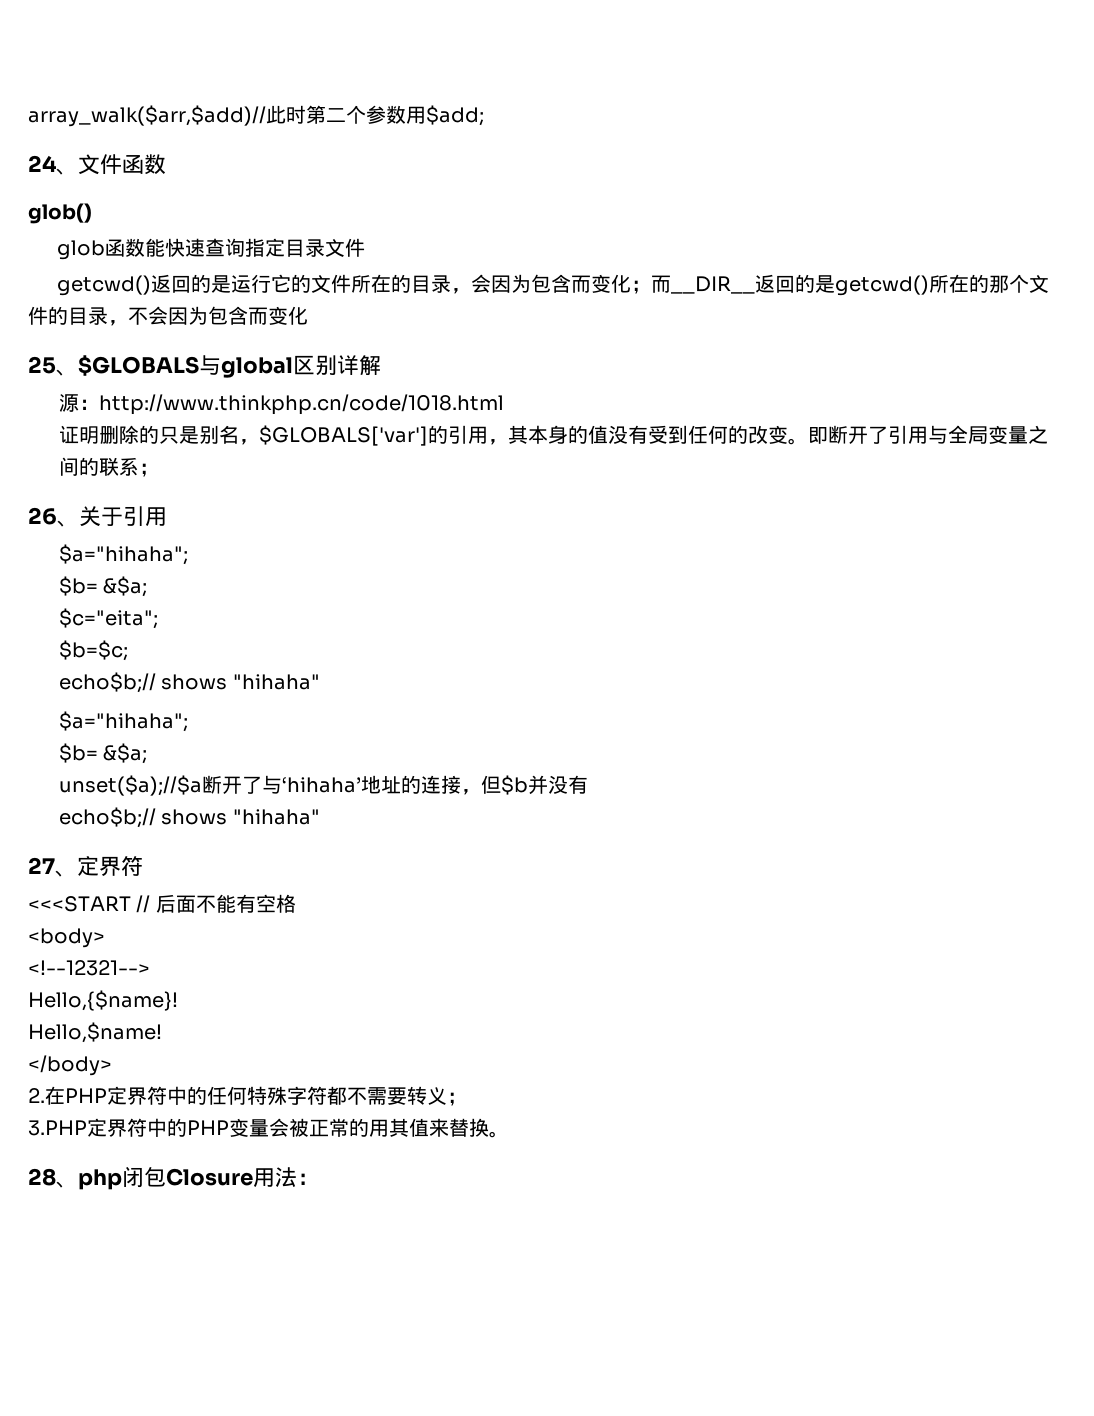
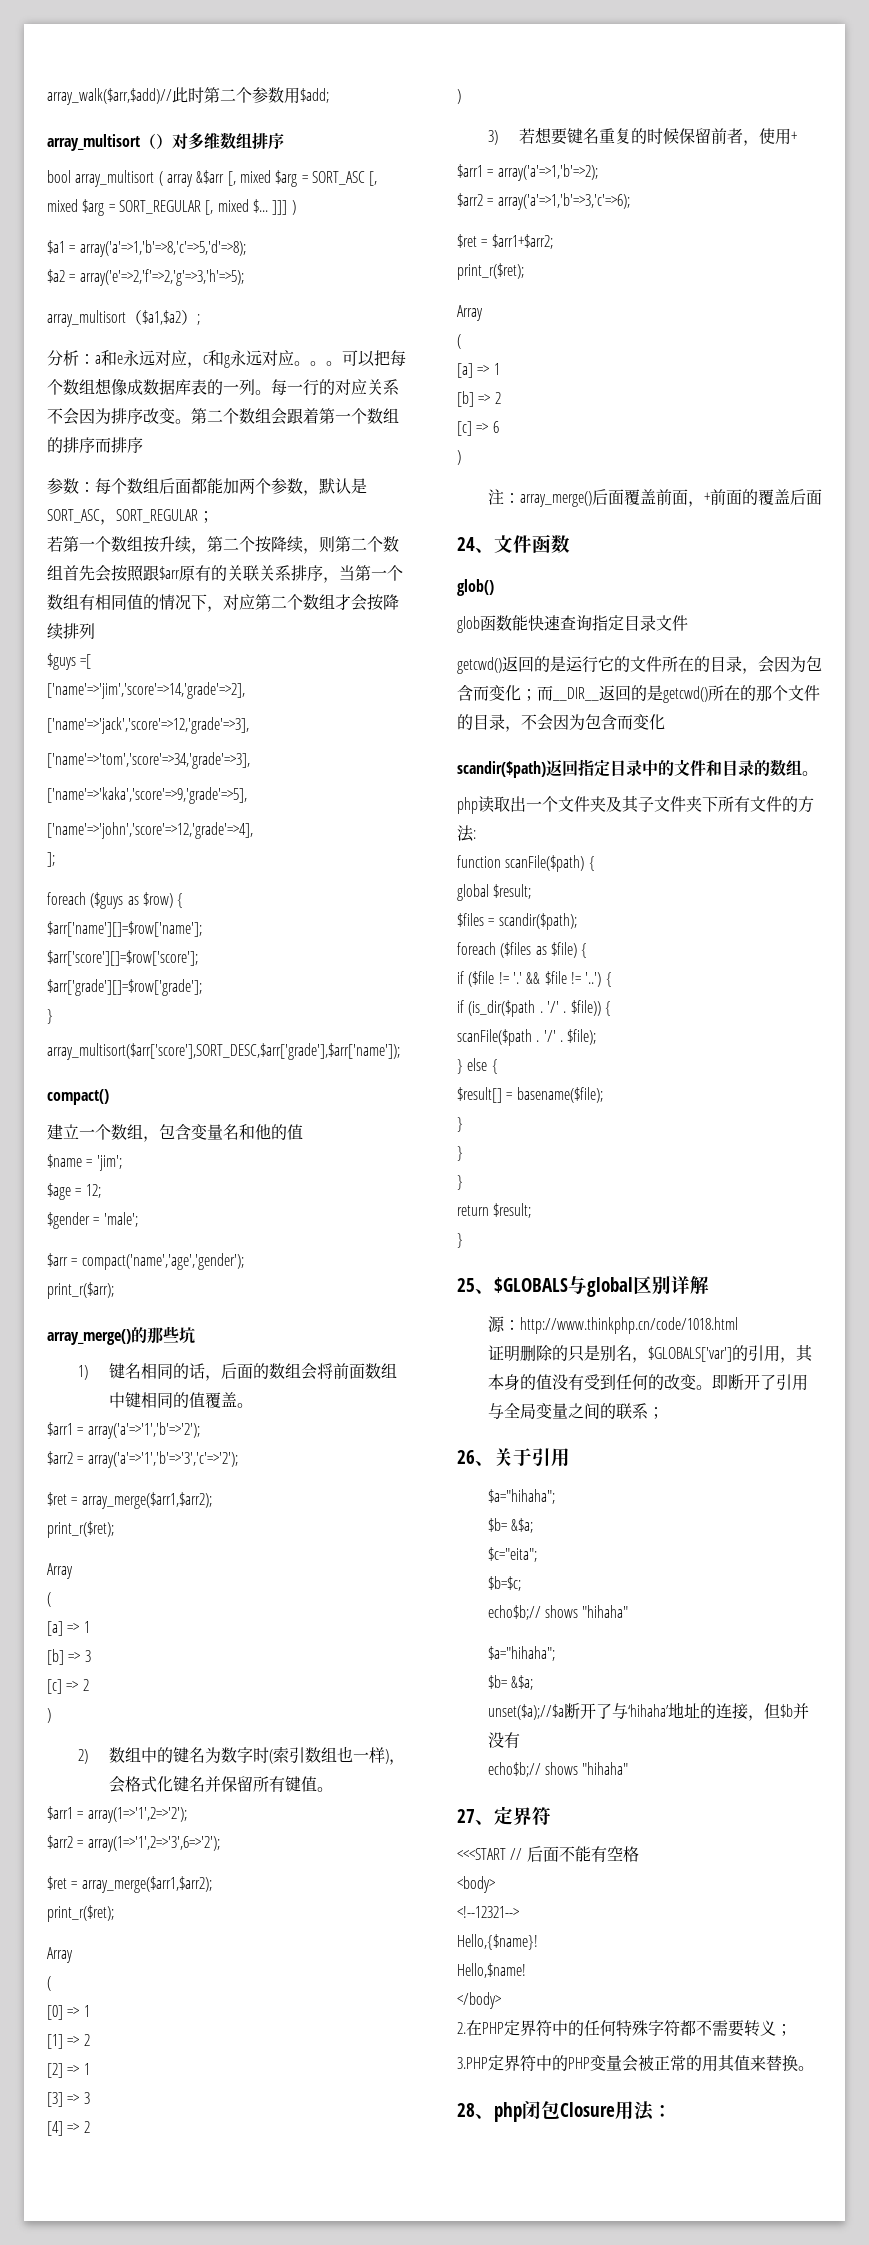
+ array_multisort（）对多维数组排序
+ bool array_multisort ( array &$arr [, mixed $arg = SORT_ASC [, mixed $arg = SORT_REGULAR [, mixed $... ]]] )
+ $a1 = array('a'=>1,'b'=>8,'c'=>5,'d'=>8);
+ $a2 = array('e'=>2,'f'=>2,'g'=>3,'h'=>5);
+ array_multisort（$a1,$a2）;
+ 分析：a和e永远对应，c和g永远对应。。。可以把每个数组想像成数据库表的一列。每一行的对应关系不会因为排序改变。第二个数组会跟着第一个数组的排序而排序
+ 参数：每个数组后面都能加两个参数，默认是SORT_ASC，SORT_REGULAR；
+ 若第一个数组按升续，第二个按降续，则第二个数组首先会按照跟$arr原有的关联关系排序，当第一个数组有相同值的情况下，对应第二个数组才会按降续排列
+ $guys =[
+ ['name'=>'jim','score'=>14,'grade'=>2],
+ ['name'=>'jack','score'=>12,'grade'=>3],
+ ['name'=>'tom','score'=>34,'grade'=>3],
+ ['name'=>'kaka','score'=>9,'grade'=>5],
+ ['name'=>'john','score'=>12,'grade'=>4],
+ ];
+ foreach ($guys as $row) {
+ $arr['name'][]=$row['name'];
+ $arr['score'][]=$row['score'];
+ $arr['grade'][]=$row['grade'];
+ }
+ array_multisort($arr['score'],SORT_DESC,$arr['grade'],$arr['name']);
+ compact()
+ 建立一个数组，包含变量名和他的值
+ $name = 'jim';
+ $age = 12;
+ $gender = 'male';
+ $arr = compact('name','age','gender');
+ print_r($arr);
+ array_merge()的那些坑
+ 1)键名相同的话，后面的数组会将前面数组中键相同的值覆盖。
+ $arr1 = array('a'=>'1','b'=>'2');
+ $arr2 = array('a'=>'1','b'=>'3','c'=>'2');
+ $ret = array_merge($arr1,$arr2);
+ print_r($ret);
+ Array
+ (
+ [a] => 1
+ [b] => 3
+ [c] => 2
+ )
+ 2)数组中的键名为数字时(索引数组也一样)，会格式化键名并保留所有键值。
+ $arr1 = array(1=>'1',2=>'2');
+ $arr2 = array(1=>'1',2=>'3',6=>'2');
+ $ret = array_merge($arr1,$arr2);
+ print_r($ret);
+ Array
+ (
+ [0] => 1
+ [1] => 2
+ [2] => 1
+ [3] => 3
+ [4] => 2
+ )
+ 3)若想要键名重复的时候保留前者，使用+
+ $arr1 = array('a'=>1,'b'=>2);
+ $arr2 = array('a'=>1,'b'=>3,'c'=>6);
+ $ret = $arr1+$arr2;
+ print_r($ret);
+ Array
+ (
+ [a] => 1
+ [b] => 2
+ [c] => 6
+ )
+ 注：array_merge()后面覆盖前面，+前面的覆盖后面
+ scandir($path)返回指定目录中的文件和目录的数组。
+ php读取出一个文件夹及其子文件夹下所有文件的方法:
+ function scanFile($path) {
+ global $result;
+ $files = scandir($path);
+ foreach ($files as $file) {
+ if ($file != '.' && $file != '..') {
+ if (is_dir($path . '/' . $file)) {
+ scanFile($path . '/' . $file);
+ } else {
+ $result[] = basename($file);
+ }
+ }
+ }
+ return $result;
+ }

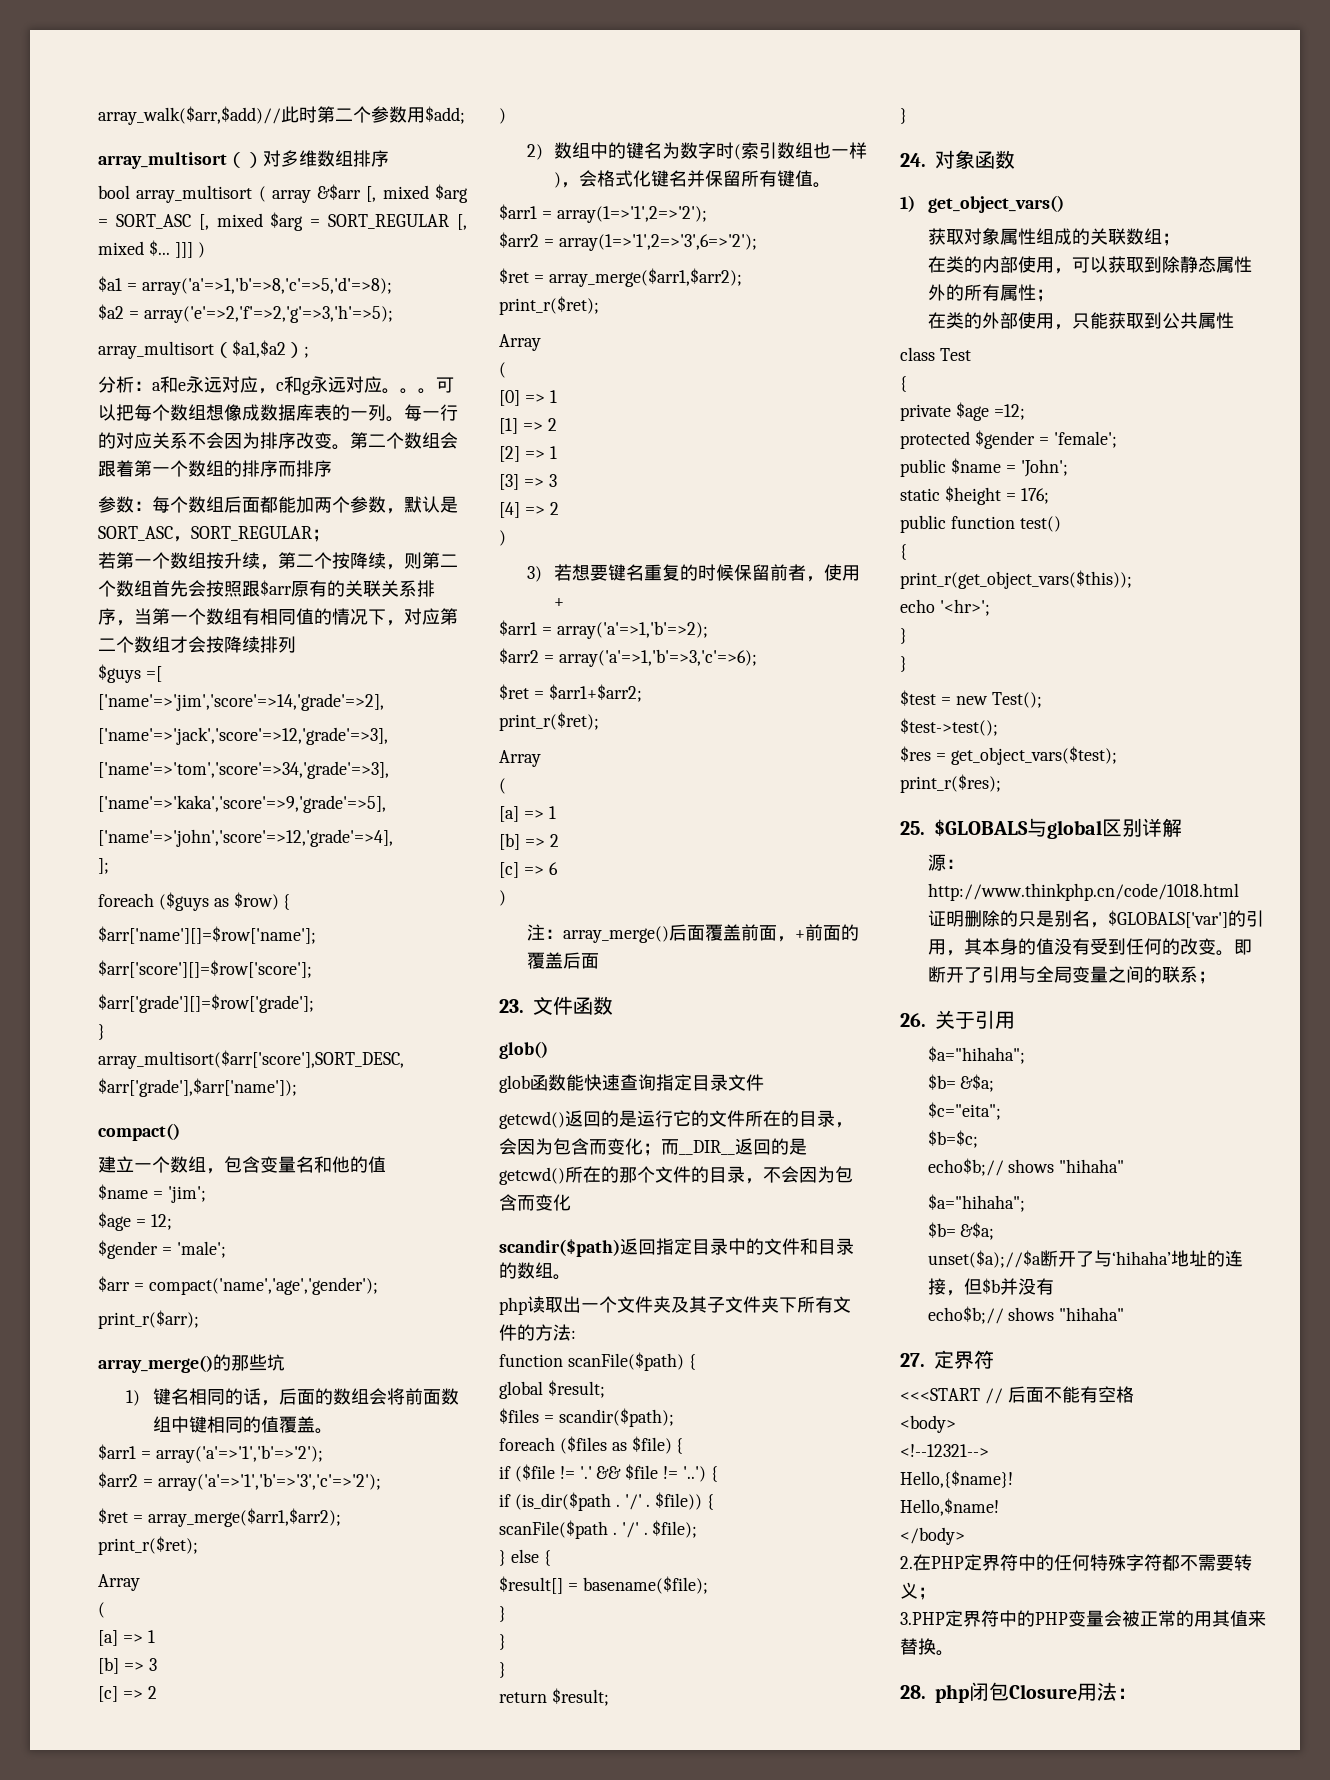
- 24、文件函数
+ 23.文件函数
- 25、$GLOBALS与global区别详解
+ 24.对象函数
+ 1) get_object_vars()
+ 获取对象属性组成的关联数组；
+ 在类的内部使用，可以获取到除静态属性外的所有属性；
+ 在类的外部使用，只能获取到公共属性
+ class Test
+ {
+ private $age =12;
+ protected $gender = 'female';
+ public $name = 'John';
+ static $height = 176;
+ public function test()
+ {
+ print_r(get_object_vars($this));
+ echo '<hr>';
+ }
+ }
+ $test = new Test();
+ $test->test();
+ $res = get_object_vars($test);
+ print_r($res);
+ 25. $GLOBALS与global区别详解
- 26、关于引用
+ 26.关于引用
- 27、定界符
+ 27.定界符
- 28、php闭包Closure用法：
+ 28. php闭包Closure用法：

